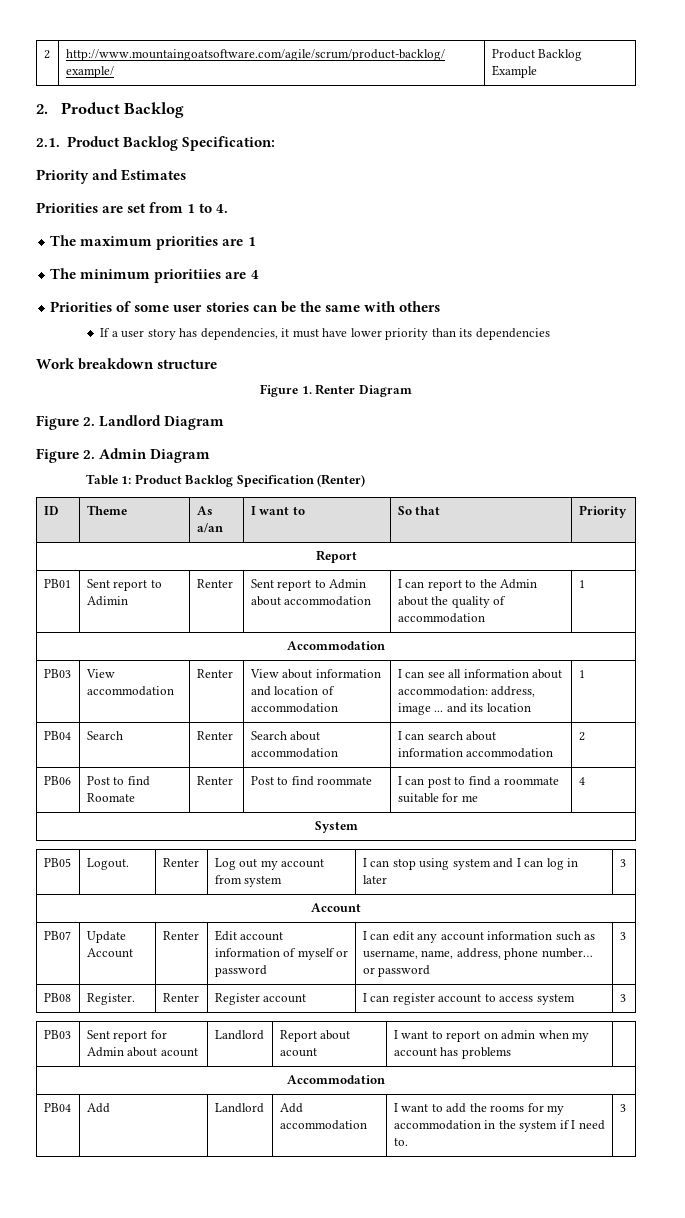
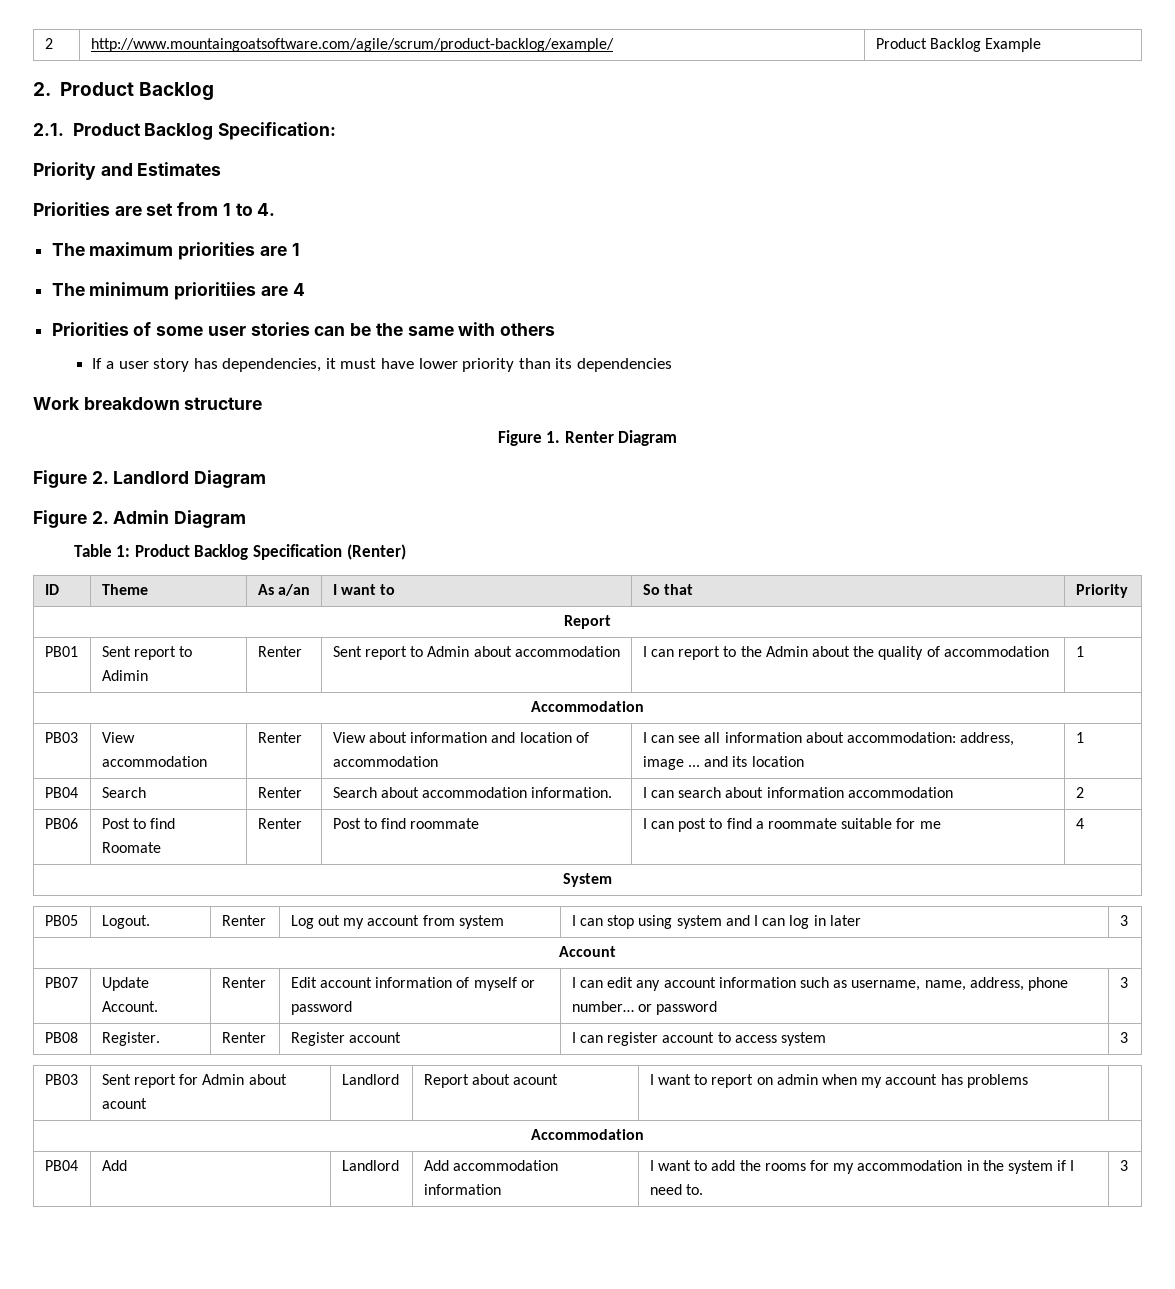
- PB04 | Search | Renter | Search about accommodation | I can search about information accommodation | 2
+ PB04 | Search | Renter | Search about accommodation information. | I can search about information accommodation | 2
- PB07 | Update Account | Renter | Edit account information of myself or password | I can edit any account information such as username, name, address, phone number… or password | 3
+ PB07 | Update Account. | Renter | Edit account information of myself or password | I can edit any account information such as username, name, address, phone number… or password | 3
- PB04 | Add | Landlord | Add accommodation | I want to add the rooms for my accommodation in the system if I need to. | 3
+ PB04 | Add | Landlord | Add accommodation information | I want to add the rooms for my accommodation in the system if I need to. | 3

